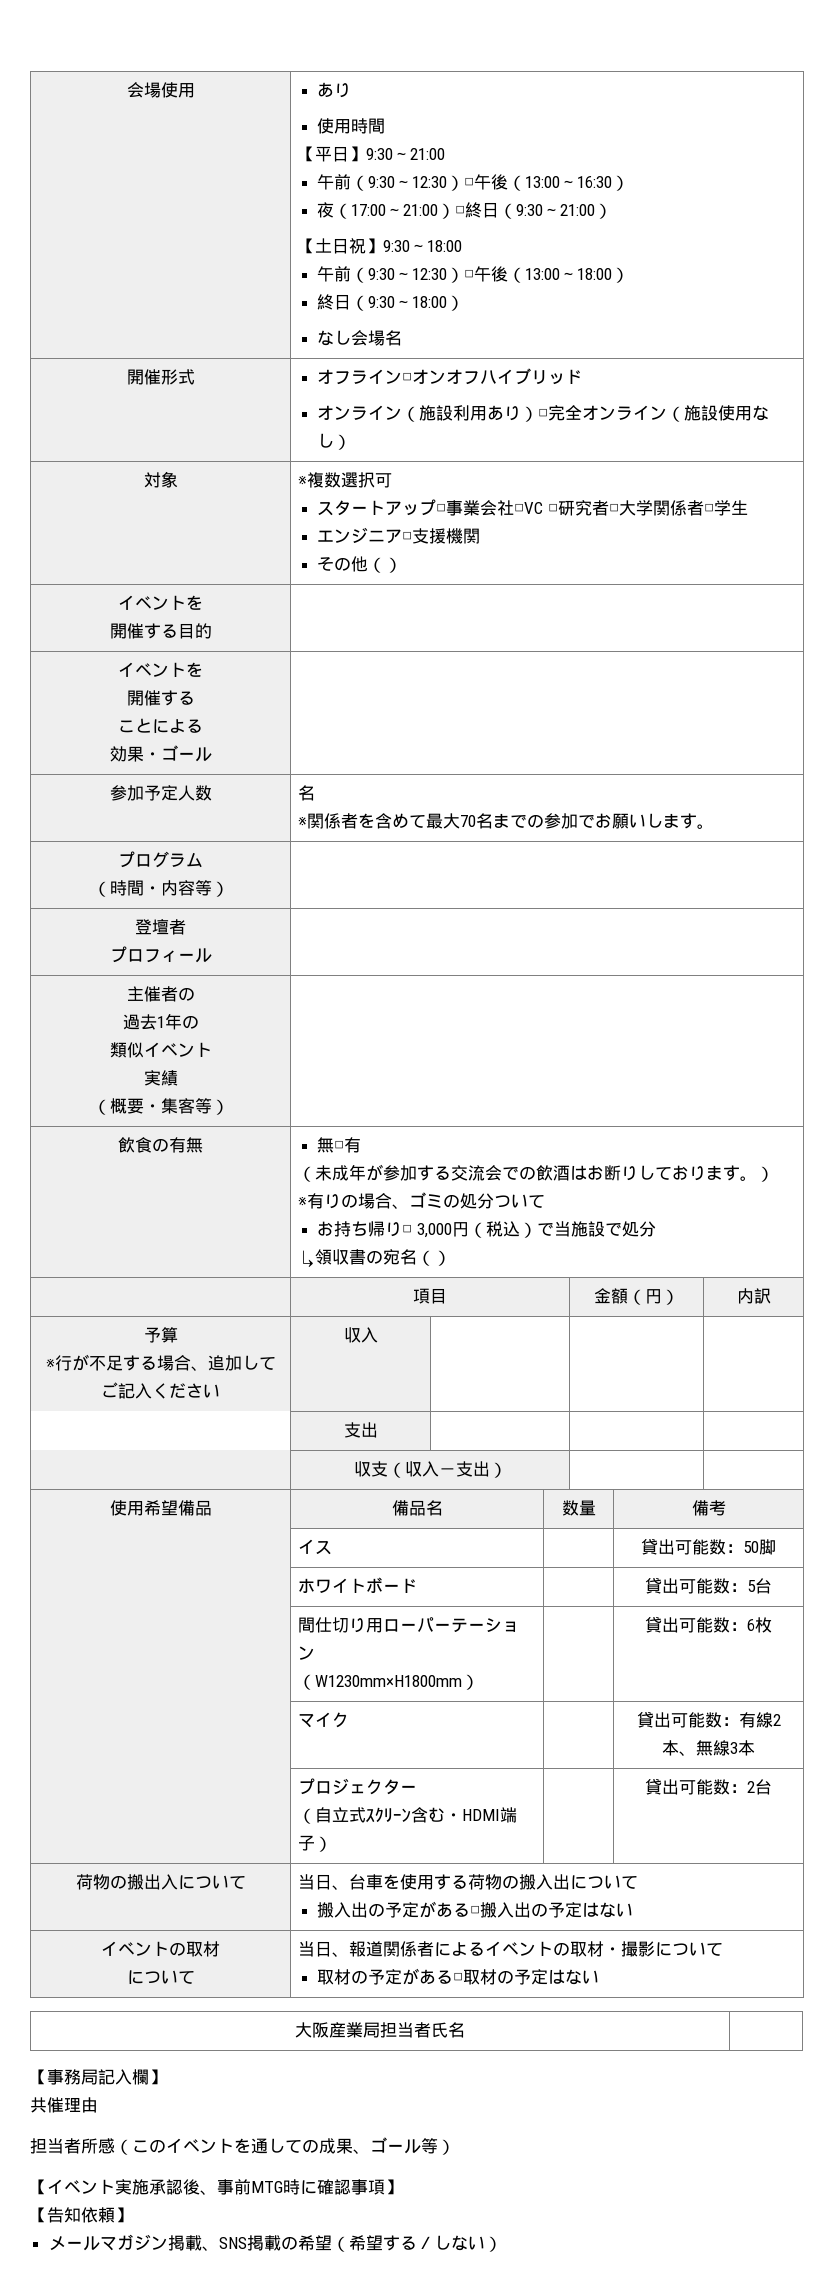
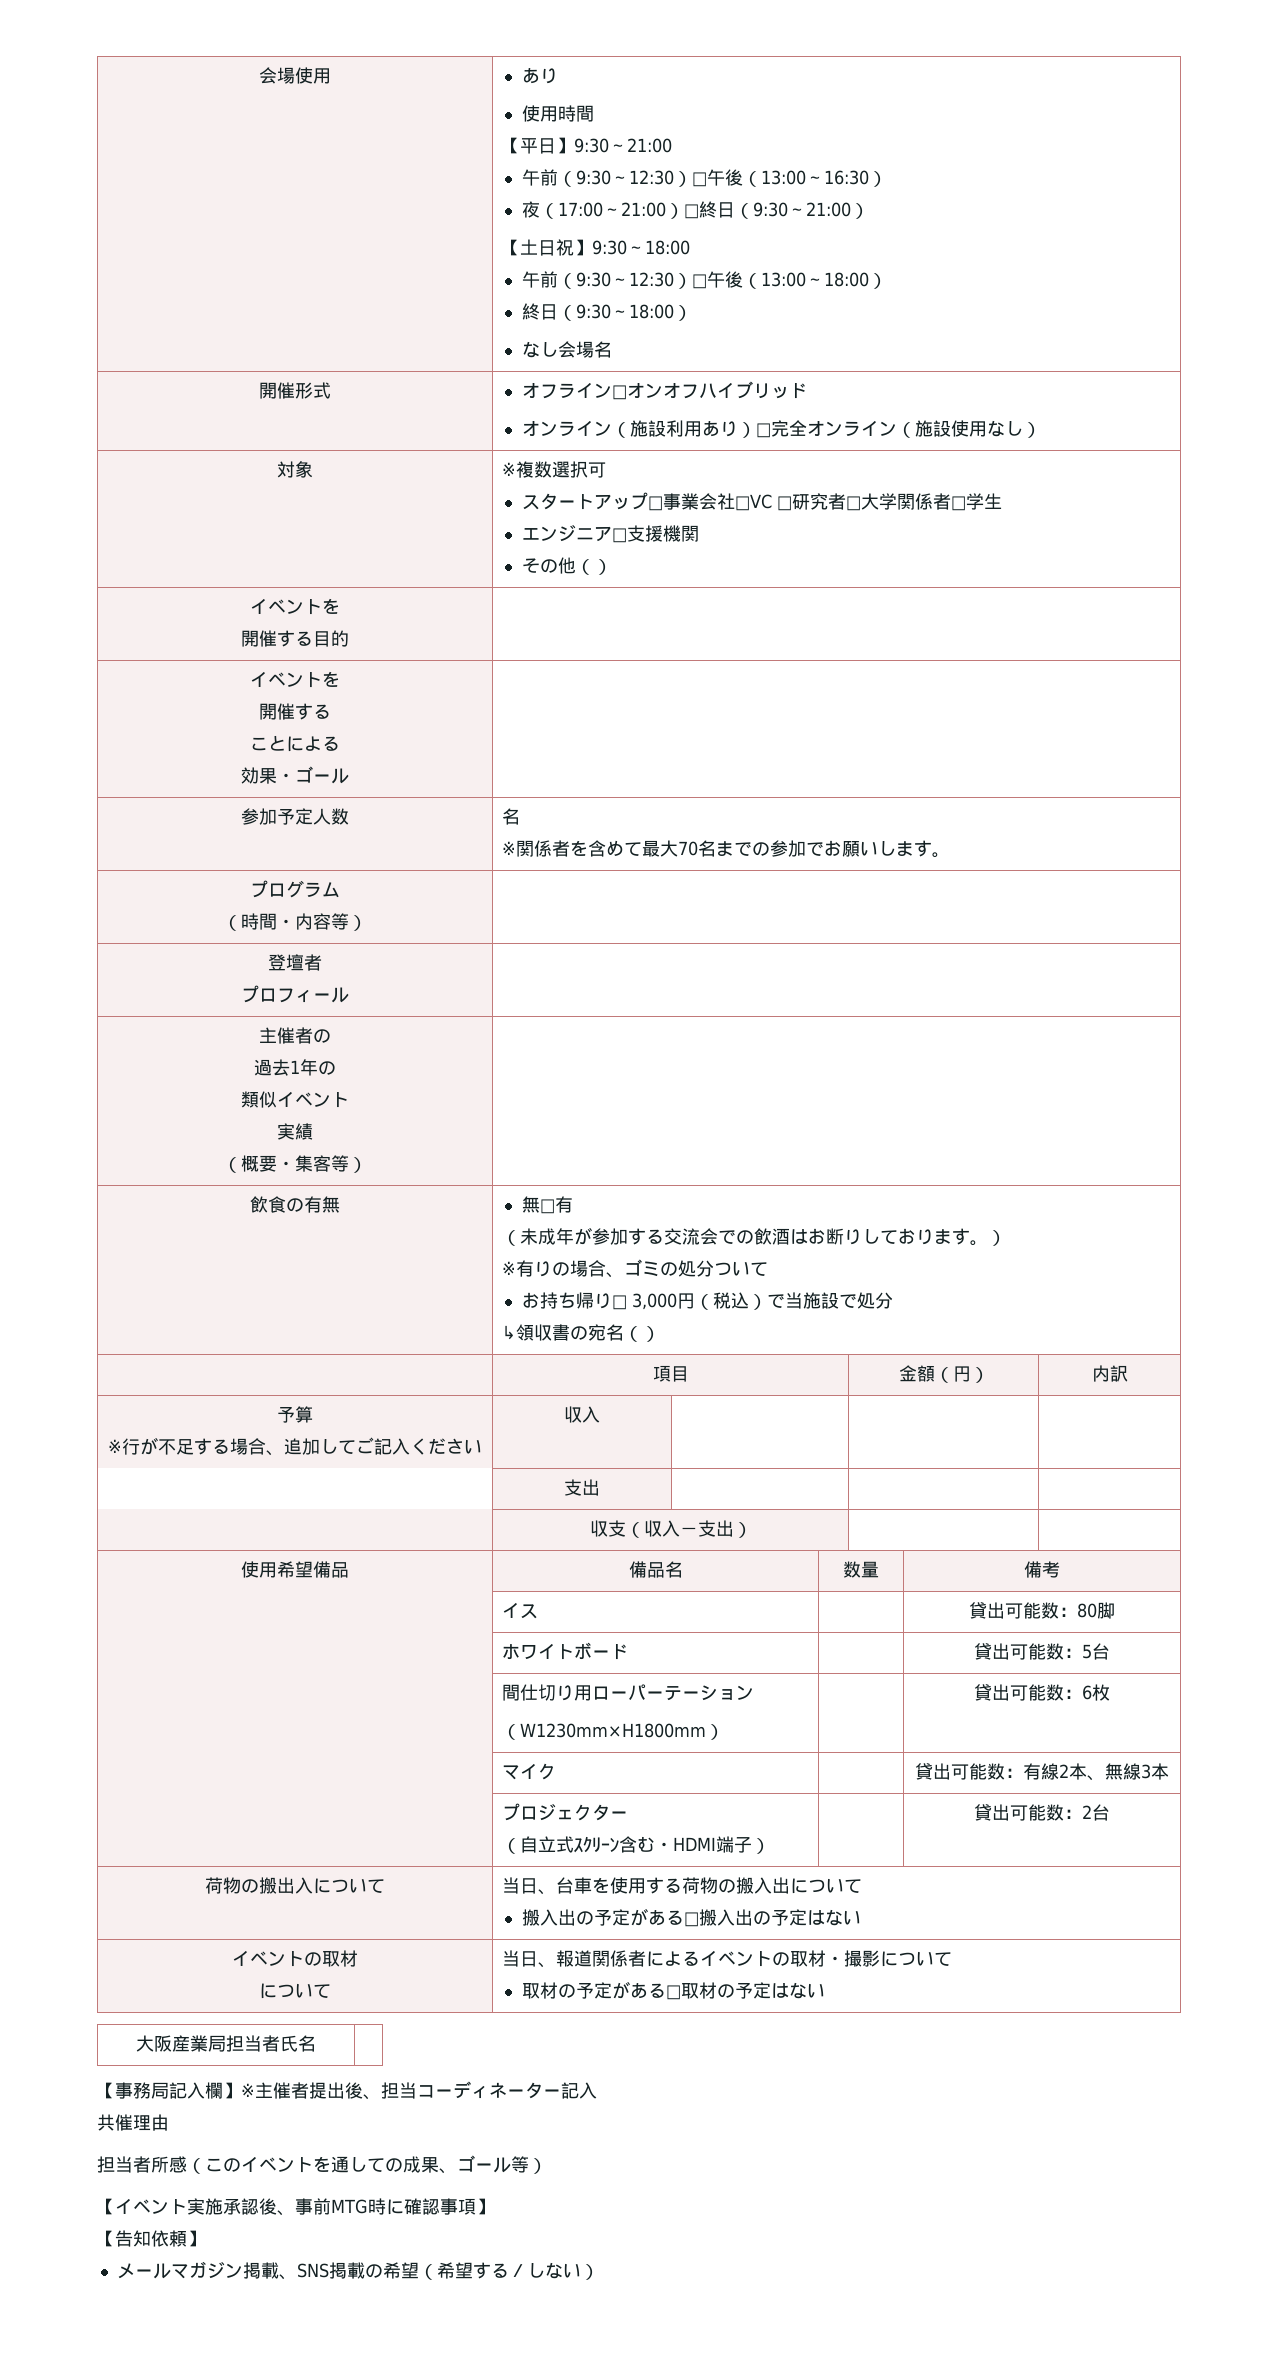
- | イス | | 貸出可能数：50脚
+ | イス | | 貸出可能数：80脚
- 【事務局記入欄】
+ 【事務局記入欄】※主催者提出後、担当コーディネーター記入

